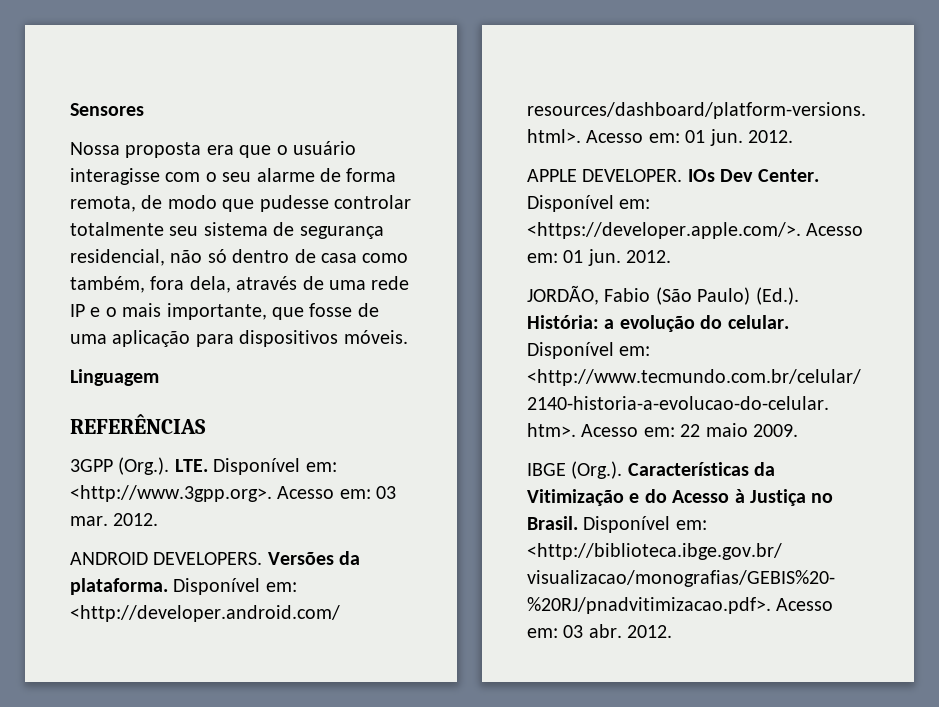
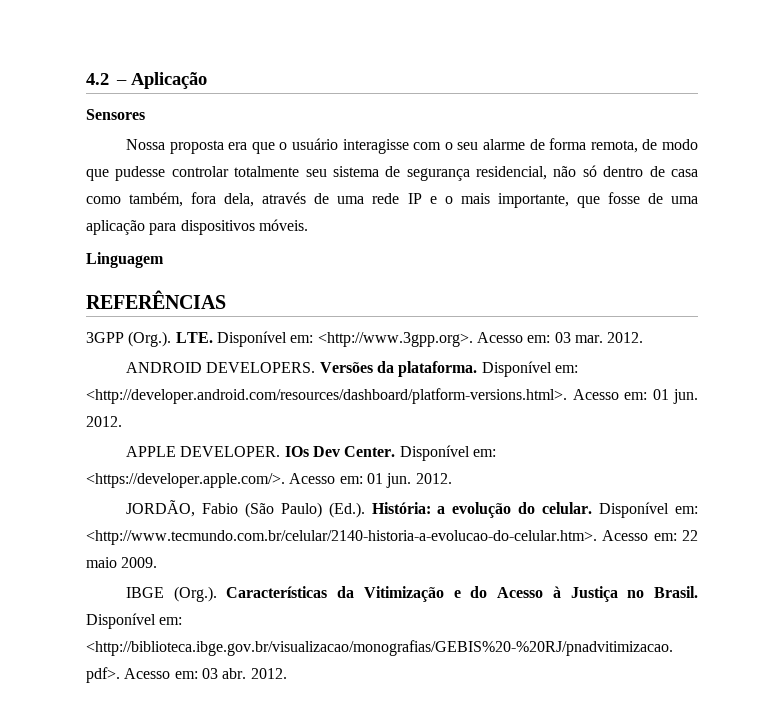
+ 4.2 – Aplicação

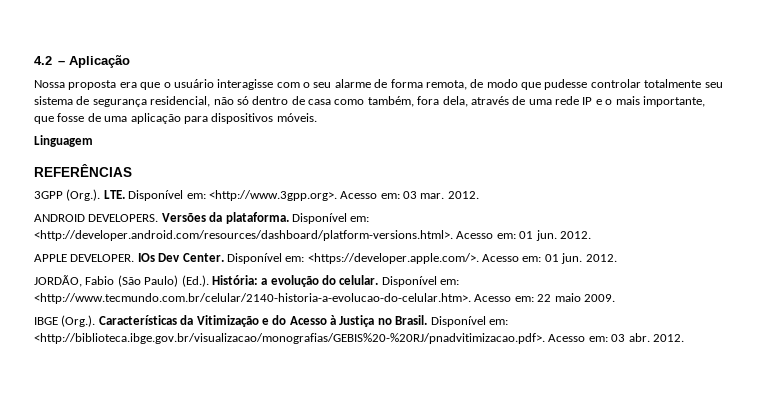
- Sensores

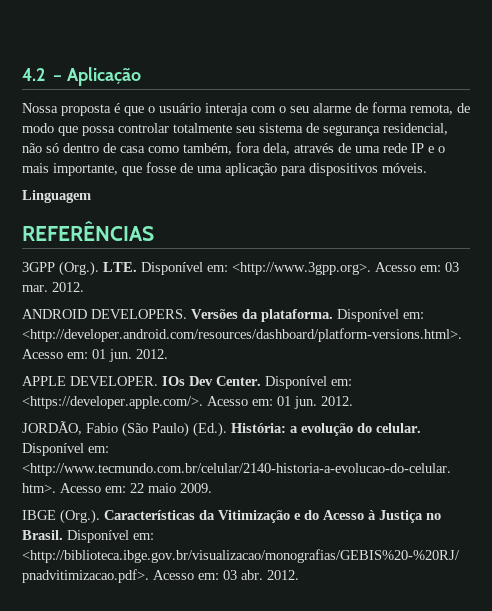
- Nossa proposta era que o usuário interagisse com o seu alarme de forma remota, de modo que pudesse controlar totalmente seu sistema de segurança residencial, não só dentro de casa como também, fora dela, através de uma rede IP e o mais importante, que fosse de uma aplicação para dispositivos móveis.
+ Nossa proposta é que o usuário interaja com o seu alarme de forma remota, de modo que possa controlar totalmente seu sistema de segurança residencial, não só dentro de casa como também, fora dela, através de uma rede IP e o mais importante, que fosse de uma aplicação para dispositivos móveis.

